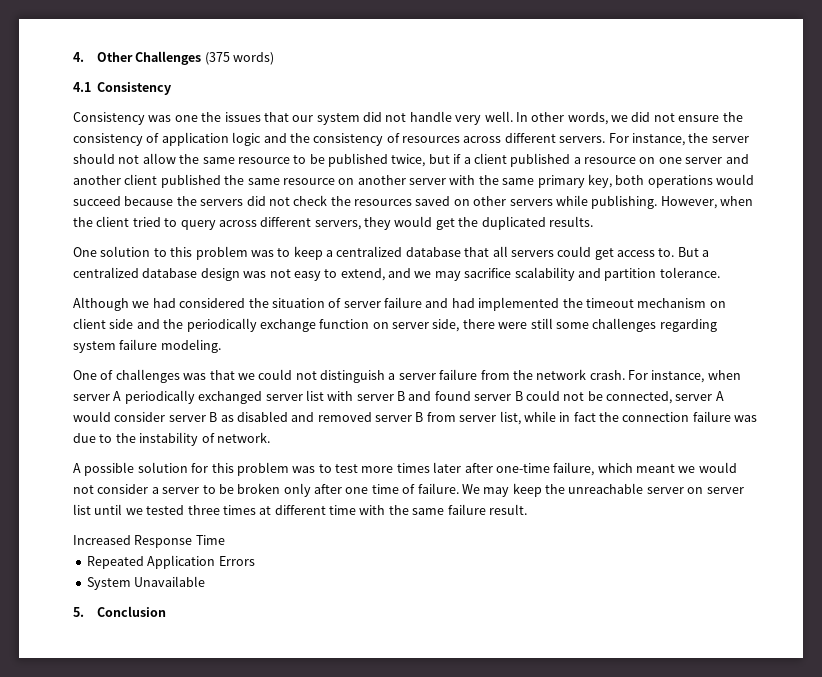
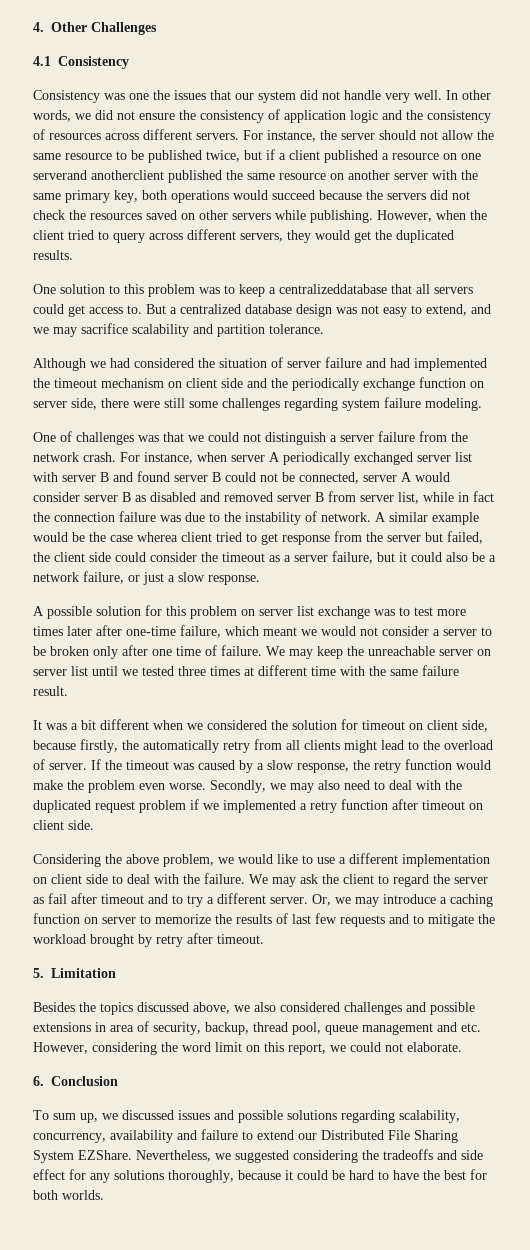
- 4. Other Challenges (375 words)
+ 4. Other Challenges
- For instance, the server should not allow the same resource to be published twice, but if a client published a resource on one server and another client published the same resource on another server with the same primary key, both operations would succeed because the servers did not check the resources saved on other servers while publishing.
+ For instance, the server should not allow the same resource to be published twice, but if a client published a resource on one serverand anotherclient published the same resource on another server with the same primary key, both operations would succeed because the servers did not check the resources saved on other servers while publishing.
- One solution to this problem was to keep a centralized database that all servers could get access to.
+ One solution to this problem was to keep a centralizeddatabase that all servers could get access to.
+ A similar example would be the case wherea client tried to get response from the server but failed, the client side could consider the timeout as a server failure, but it could also be a network failure, or just a slow response.
- A possible solution for this problem was to test more times later after one-time failure, which meant we would not consider a server to be broken only after one time of failure.
+ A possible solution for this problem on server list exchange was to test more times later after one-time failure, which meant we would not consider a server to be broken only after one time of failure.
- Increased Response Time
- Repeated Application Errors
- System Unavailable
- 5. Conclusion
+ It was a bit different when we considered the solution for timeout on client side, because firstly, the automatically retry from all clients might lead to the overload of server. If the timeout was caused by a slow response, the retry function would make the problem even worse. Secondly, we may also need to deal with the duplicated request problem if we implemented a retry function after timeout on client side.
+ Considering the above problem, we would like to use a different implementation on client side to deal with the failure. We may ask the client to regard the server as fail after timeout and to try a different server. Or, we may introduce a caching function on server to memorize the results of last few requests and to mitigate the workload brought by retry after timeout.
+ 5. Limitation
+ Besides the topics discussed above, we also considered challenges and possible extensions in area of security, backup, thread pool, queue management and etc. However, considering the word limit on this report, we could not elaborate.
+ 6. Conclusion
+ To sum up, we discussed issues and possible solutions regarding scalability, concurrency, availability and failure to extend our Distributed File Sharing System EZShare. Nevertheless, we suggested considering the tradeoffs and side effect for any solutions thoroughly, because it could be hard to have the best for both worlds.

